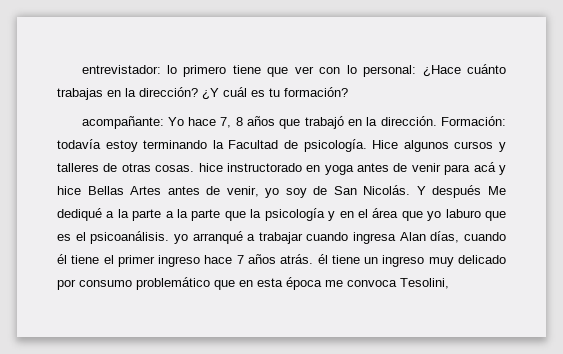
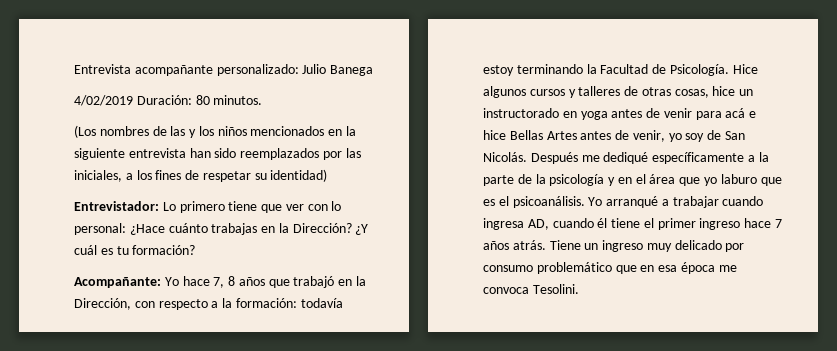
- entrevistador: lo primero tiene que ver con lo personal: ¿Hace cuánto trabajas en la dirección?
+ Entrevista acompañante personalizado: Julio Banega
+ 4/02/2019 Duración: 80 minutos.
+ (Los nombres de las y los niños mencionados en la siguiente entrevista han sido reemplazados por las iniciales, a los fines de respetar su identidad)
+ Entrevistador: Lo primero tiene que ver con lo personal: ¿Hace cuánto trabajas en la Dirección?
- acompañante: Yo hace 7, 8 años que trabajó en la dirección. Formación: todavía estoy terminando la Facultad de psicología.
+ Acompañante: Yo hace 7, 8 años que trabajó en la Dirección, con respecto a la formación: todavía estoy terminando la Facultad de Psicología.
- Hice algunos cursos y talleres de otras cosas. hice instructorado en yoga antes de venir para acá y hice Bellas Artes antes de venir, yo soy de San Nicolás.
+ Hice algunos cursos y talleres de otras cosas, hice un instructorado en yoga antes de venir para acá e hice Bellas Artes antes de venir, yo soy de San Nicolás.
- Y después Me dediqué a la parte a la parte que la psicología y en el área que yo laburo que es el psicoanálisis. yo arranqué a trabajar cuando ingresa Alan días, cuando él tiene el primer ingreso hace 7 años atrás. él tiene un ingreso muy delicado por consumo problemático que en esta época me convoca Tesolini,
+ Después me dediqué específicamente a la parte de la psicología y en el área que yo laburo que es el psicoanálisis. Yo arranqué a trabajar cuando ingresa AD, cuando él tiene el primer ingreso hace 7 años atrás. Tiene un ingreso muy delicado por consumo problemático que en esa época me convoca Tesolini.

